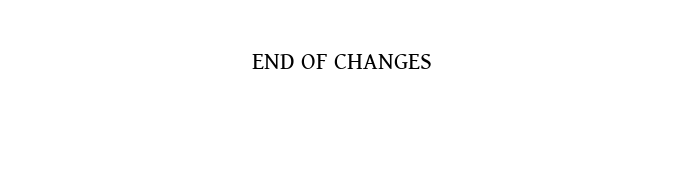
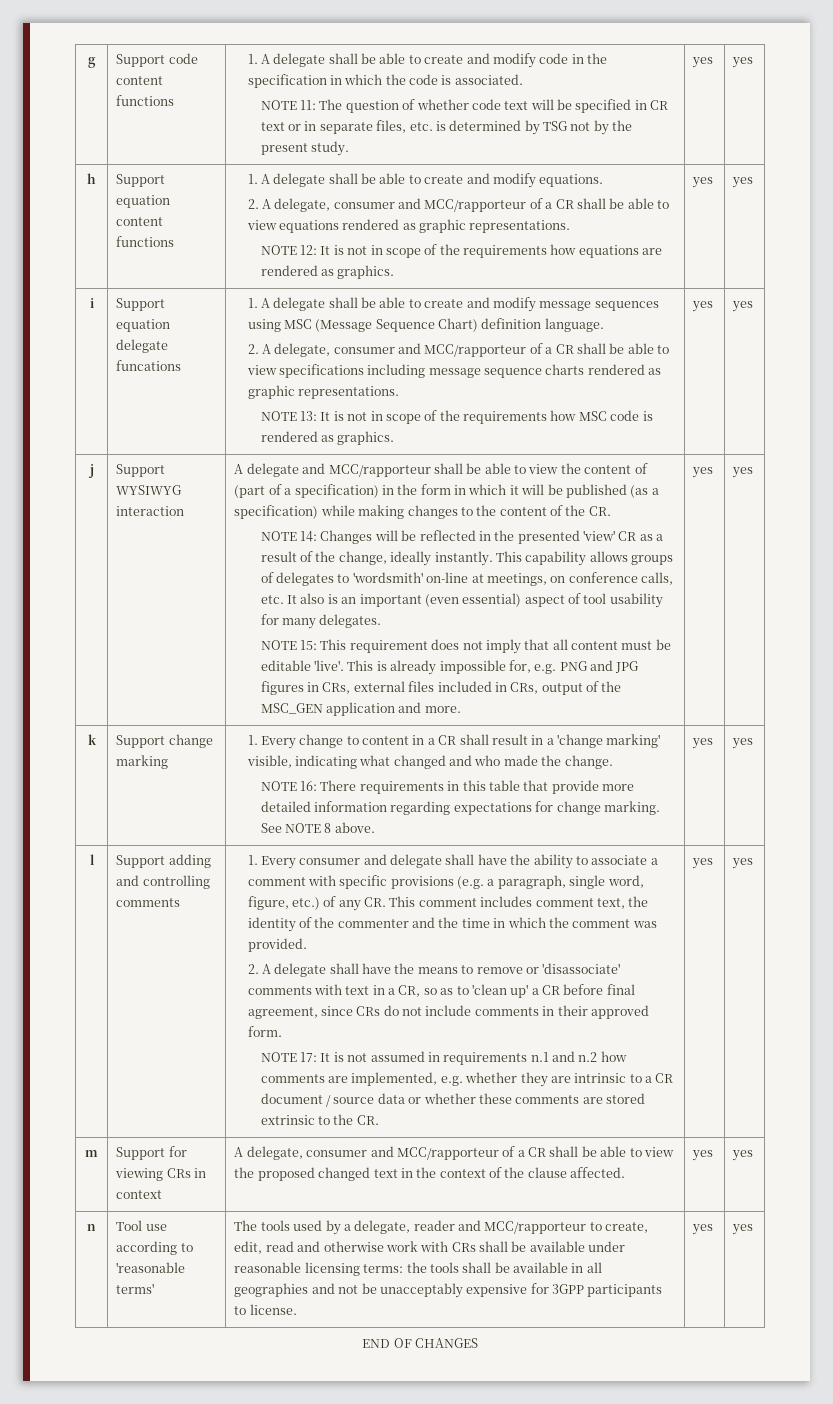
+ g | Support code content functions | 1. A delegate shall be able to create and modify code in the specification in which the code is associated.
+ NOTE 11: The question of whether code text will be specified in CR text or in separate files, etc. is determined by TSG not by the present study. | yes | yes
+ h | Support equation content functions | 1. A delegate shall be able to create and modify equations.
+ 2. A delegate, consumer and MCC/rapporteur of a CR shall be able to view equations rendered as graphic representations.
+ NOTE 12: It is not in scope of the requirements how equations are rendered as graphics. | yes | yes
+ i | Support equation delegate funcations | 1. A delegate shall be able to create and modify message sequences using MSC (Message Sequence Chart) definition language.
+ 2. A delegate, consumer and MCC/rapporteur of a CR shall be able to view specifications including message sequence charts rendered as graphic representations.
+ NOTE 13: It is not in scope of the requirements how MSC code is rendered as graphics. | yes | yes
+ j | Support WYSIWYG interaction | A delegate and MCC/rapporteur shall be able to view the content of (part of a specification) in the form in which it will be published (as a specification) while making changes to the content of the CR.
+ NOTE 14: Changes will be reflected in the presented 'view' CR as a result of the change, ideally instantly. This capability allows groups of delegates to 'wordsmith' on-line at meetings, on conference calls, etc. It also is an important (even essential) aspect of tool usability for many delegates.
+ NOTE 15: This requirement does not imply that all content must be editable 'live'. This is already impossible for, e.g. PNG and JPG figures in CRs, external files included in CRs, output of the MSC_GEN application and more. | yes | yes
+ k | Support change marking | 1. Every change to content in a CR shall result in a 'change marking' visible, indicating what changed and who made the change.
+ NOTE 16: There requirements in this table that provide more detailed information regarding expectations for change marking. See NOTE 8 above. | yes | yes
+ l | Support adding and controlling comments | 1. Every consumer and delegate shall have the ability to associate a comment with specific provisions (e.g. a paragraph, single word, figure, etc.) of any CR. This comment includes comment text, the identity of the commenter and the time in which the comment was provided.
+ 2. A delegate shall have the means to remove or 'disassociate' comments with text in a CR, so as to 'clean up' a CR before final agreement, since CRs do not include comments in their approved form.
+ NOTE 17: It is not assumed in requirements n.1 and n.2 how comments are implemented, e.g. whether they are intrinsic to a CR document / source data or whether these comments are stored extrinsic to the CR. | yes | yes
+ m | Support for viewing CRs in context | A delegate, consumer and MCC/rapporteur of a CR shall be able to view the proposed changed text in the context of the clause affected. | yes | yes
+ n | Tool use according to 'reasonable terms' | The tools used by a delegate, reader and MCC/rapporteur to create, edit, read and otherwise work with CRs shall be available under reasonable licensing terms: the tools shall be available in all geographies and not be unacceptably expensive for 3GPP participants to license. | yes | yes

